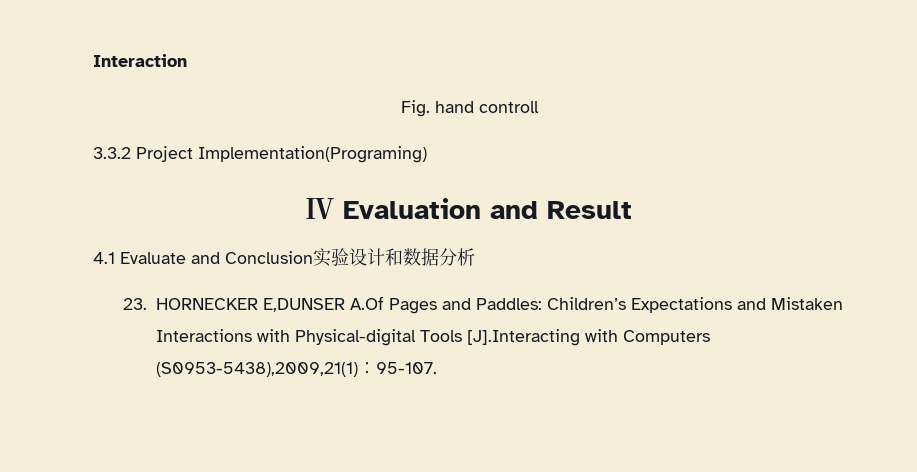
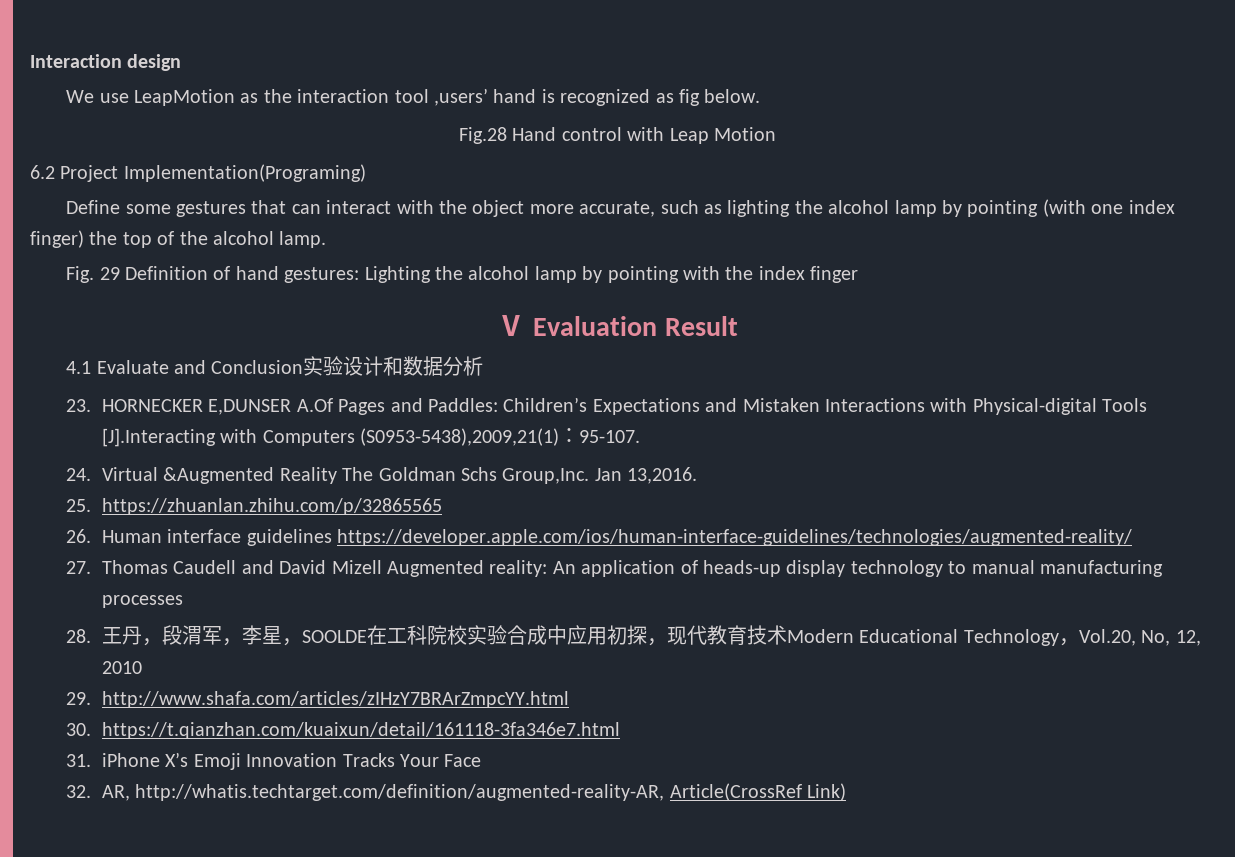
- Interaction
- Fig. hand controll
- 3.3.2 Project Implementation(Programing)
- Ⅳ Evaluation and Result
+ Interaction design
+ We use LeapMotion as the interaction tool ,users’ hand is recognized as fig below.
+ Fig.28 Hand control with Leap Motion
+ 6.2 Project Implementation(Programing)
+ Define some gestures that can interact with the object more accurate, such as lighting the alcohol lamp by pointing (with one index finger) the top of the alcohol lamp.
+ Fig. 29 Definition of hand gestures: Lighting the alcohol lamp by pointing with the index finger
+ Ⅴ Evaluation Result
+ 24. Virtual &Augmented Reality The Goldman Schs Group,Inc. Jan 13,2016.
+ 25. https://zhuanlan.zhihu.com/p/32865565
+ 26. Human interface guidelines https://developer.apple.com/ios/human-interface-guidelines/technologies/augmented-reality/
+ 27. Thomas Caudell and David Mizell Augmented reality: An application of heads-up display technology to manual manufacturing processes
+ 28.王丹，段渭军，李星，SOOLDE在工科院校实验合成中应用初探，现代教育技术Modern Educational Technology，Vol.20, No, 12, 2010
+ 29. http://www.shafa.com/articles/zIHzY7BRArZmpcYY.html
+ 30. https://t.qianzhan.com/kuaixun/detail/161118-3fa346e7.html
+ 31. iPhone X’s Emoji Innovation Tracks Your Face
+ 32. AR, http://whatis.techtarget.com/definition/augmented-reality-AR, Article(CrossRef Link)

